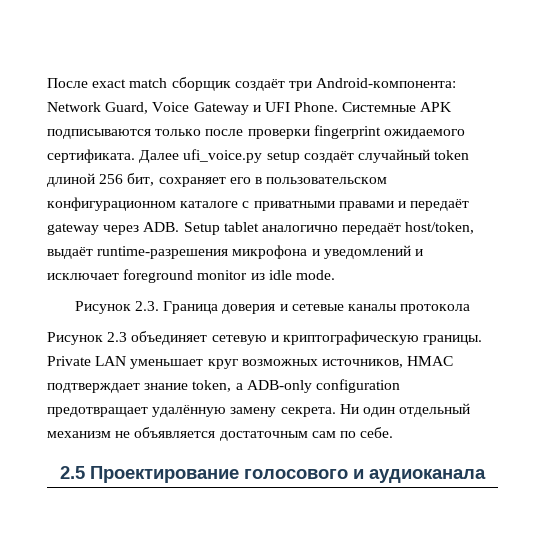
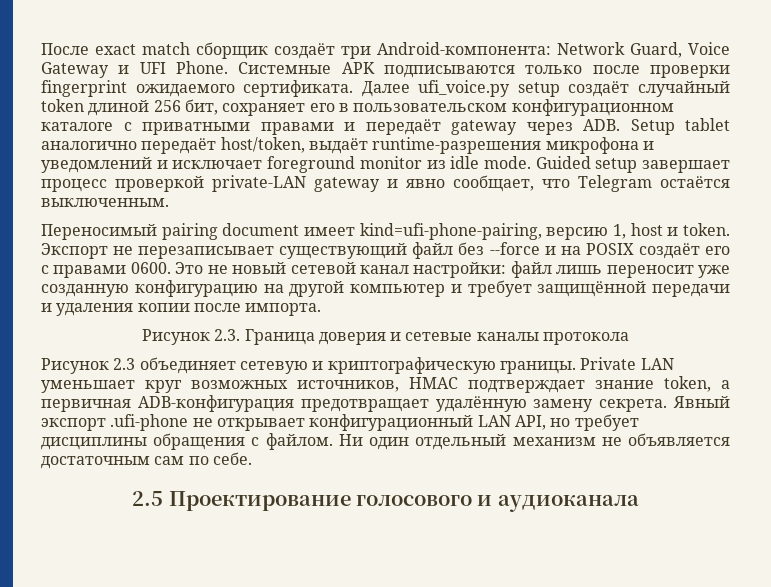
+ Guided setup завершает процесс проверкой private-LAN gateway и явно сообщает, что Telegram остаётся выключенным.
+ Переносимый pairing document имеет kind=ufi-phone-pairing, версию 1, host и token. Экспорт не перезаписывает существующий файл без --force и на POSIX создаёт его с правами 0600. Это не новый сетевой канал настройки: файл лишь переносит уже созданную конфигурацию на другой компьютер и требует защищённой передачи и удаления копии после импорта.
- Private LAN уменьшает круг возможных источников, HMAC подтверждает знание token, а ADB-only configuration предотвращает удалённую замену секрета.
+ Private LAN уменьшает круг возможных источников, HMAC подтверждает знание token, а первичная ADB-конфигурация предотвращает удалённую замену секрета.
+ Явный экспорт .ufi-phone не открывает конфигурационный LAN API, но требует дисциплины обращения с файлом.

